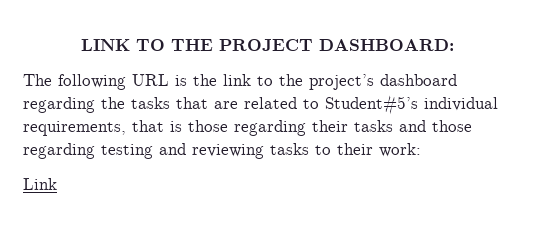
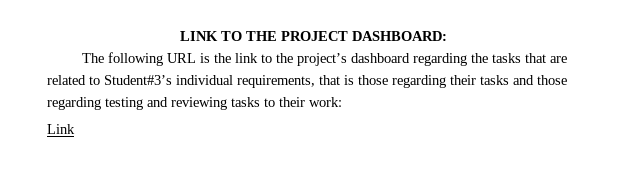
- The following URL is the link to the project’s dashboard regarding the tasks that are related to Student#5’s individual requirements, that is those regarding their tasks and those regarding testing and reviewing tasks to their work:
+ The following URL is the link to the project’s dashboard regarding the tasks that are related to Student#3’s individual requirements, that is those regarding their tasks and those regarding testing and reviewing tasks to their work:

